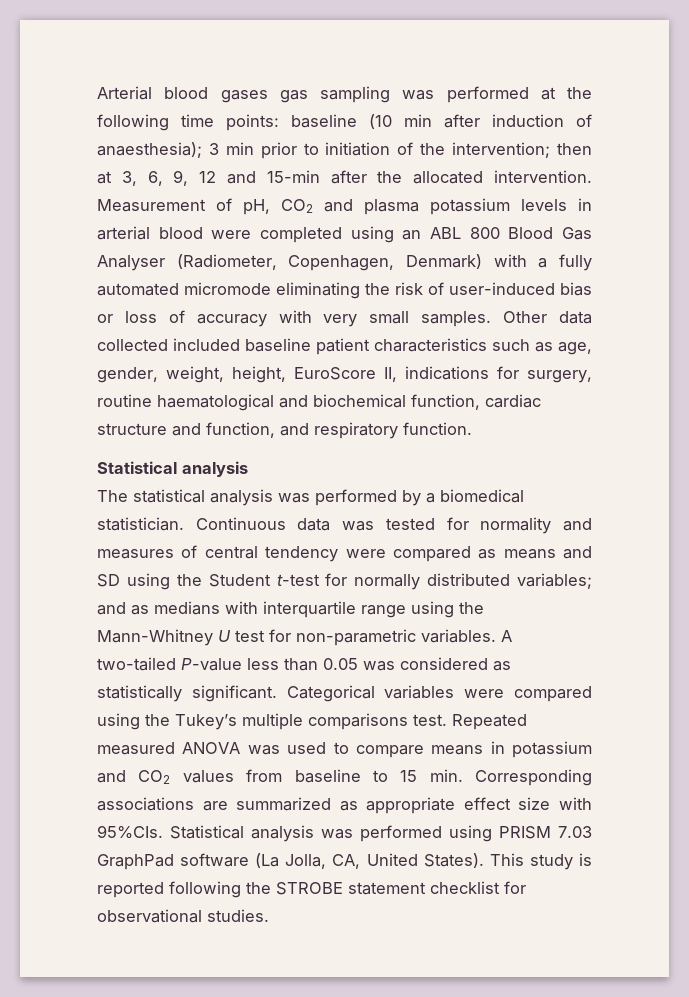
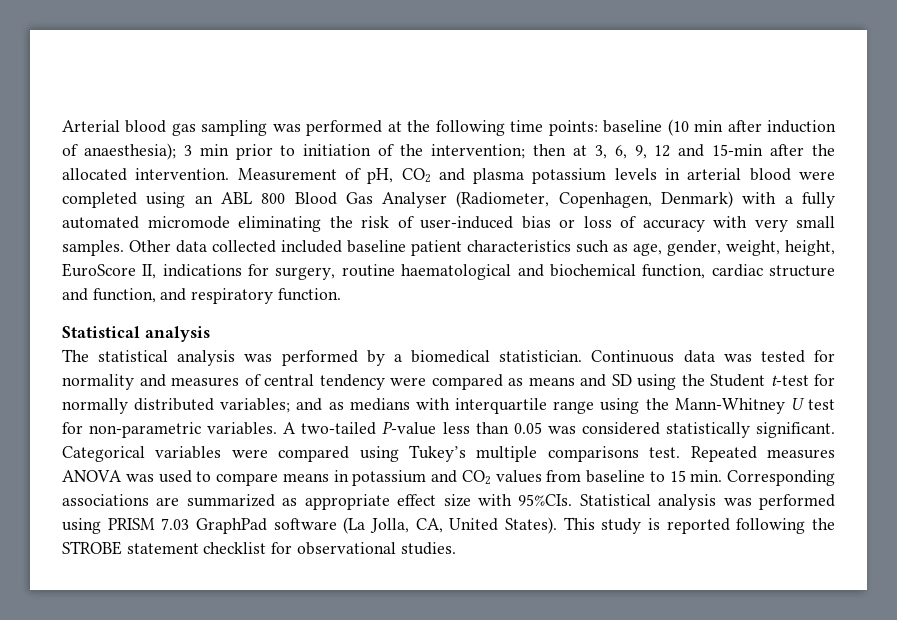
- Arterial blood gases gas sampling was performed at the following time points: baseline (10 min after induction of anaesthesia); 3 min prior to initiation of the intervention; then at 3, 6, 9, 12 and 15-min after the allocated intervention.
+ Arterial blood gas sampling was performed at the following time points: baseline (10 min after induction of anaesthesia); 3 min prior to initiation of the intervention; then at 3, 6, 9, 12 and 15-min after the allocated intervention.
- A two-tailed P-value less than 0.05 was considered as statistically significant.
+ A two-tailed P-value less than 0.05 was considered statistically significant.
- Categorical variables were compared using the Tukey’s multiple comparisons test.
+ Categorical variables were compared using Tukey’s multiple comparisons test.
- Repeated measured ANOVA was used to compare means in potassium and CO2 values from baseline to 15 min. Corresponding associations are summarized as appropriate effect size with 95%CIs.
+ Repeated measures ANOVA was used to compare means in potassium and CO2 values from baseline to 15 min. Corresponding associations are summarized as appropriate effect size with 95%CIs.

